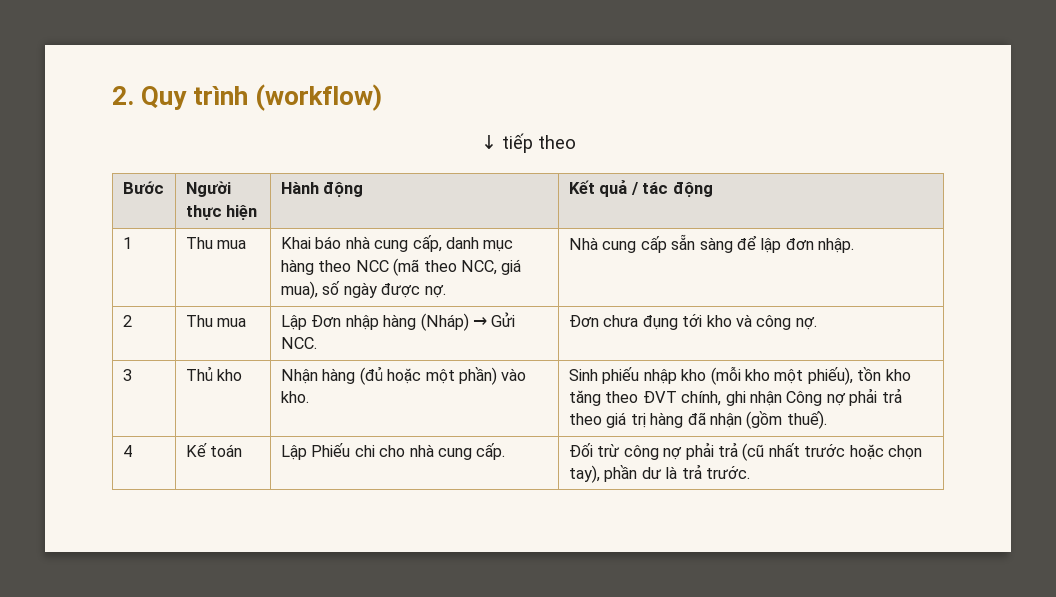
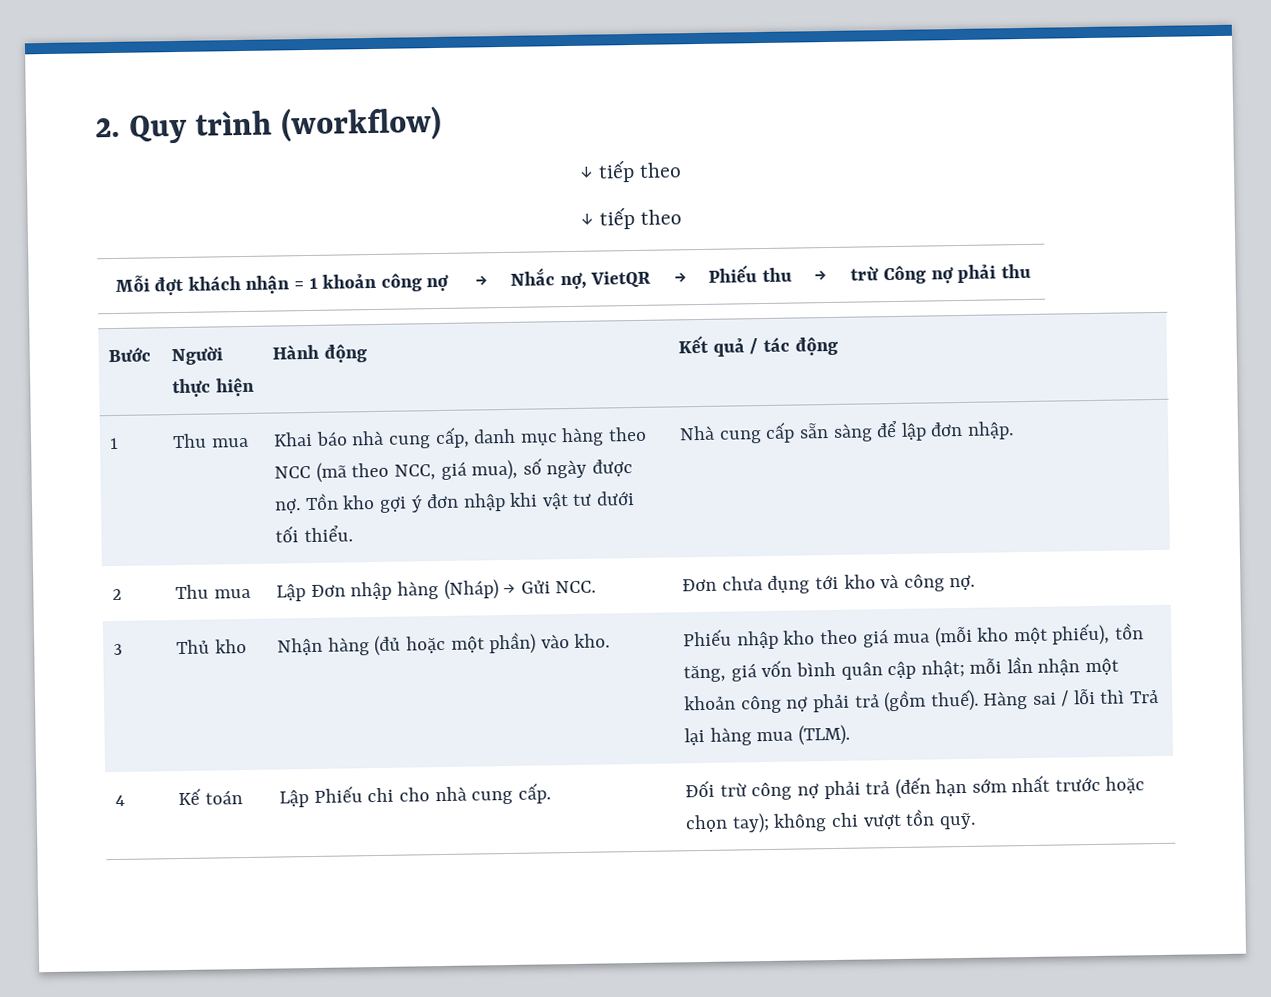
  2. Quy trình (workflow)
  ↓ tiếp theo
+ ↓ tiếp theo
+ Mỗi đợt khách nhận = 1 khoản công nợ | → | Nhắc nợ, VietQR | → | Phiếu thu | → | trừ Công nợ phải thu
+ Tồn kho gợi ý đơn nhập khi vật tư dưới tối thiểu.
- Sinh phiếu nhập kho (mỗi kho một phiếu), tồn kho tăng theo ĐVT chính, ghi nhận Công nợ phải trả theo giá trị hàng đã nhận (gồm thuế).
+ Phiếu nhập kho theo giá mua (mỗi kho một phiếu), tồn tăng, giá vốn bình quân cập nhật; mỗi lần nhận một khoản công nợ phải trả (gồm thuế). Hàng sai / lỗi thì Trả lại hàng mua (TLM).
- 4 | Kế toán | Lập Phiếu chi cho nhà cung cấp. | Đối trừ công nợ phải trả (cũ nhất trước hoặc chọn tay), phần dư là trả trước.
+ 4 | Kế toán | Lập Phiếu chi cho nhà cung cấp. | Đối trừ công nợ phải trả (đến hạn sớm nhất trước hoặc chọn tay); không chi vượt tồn quỹ.

